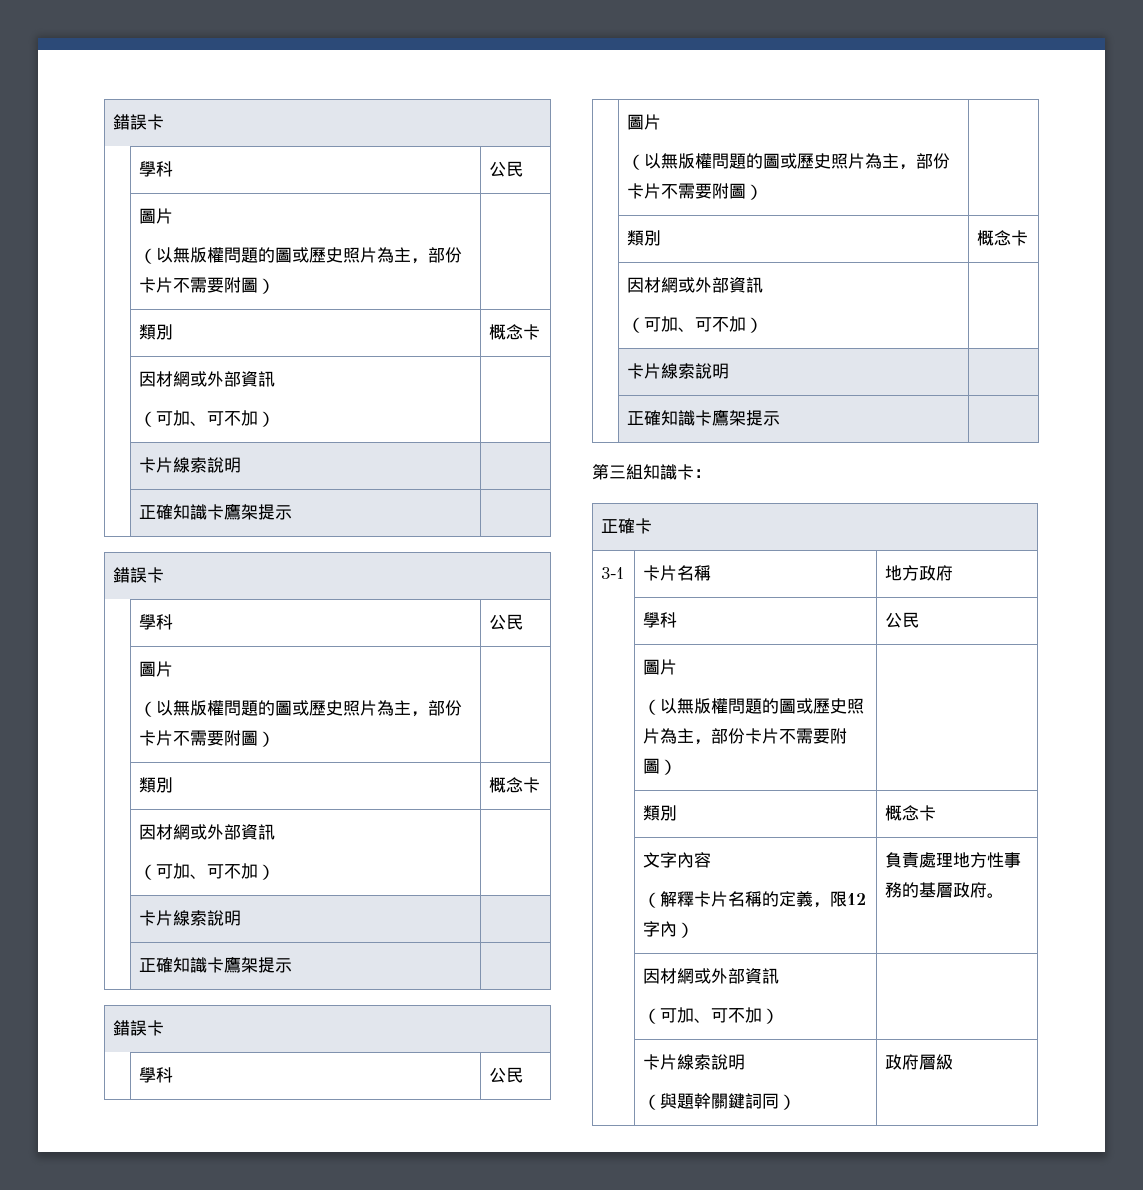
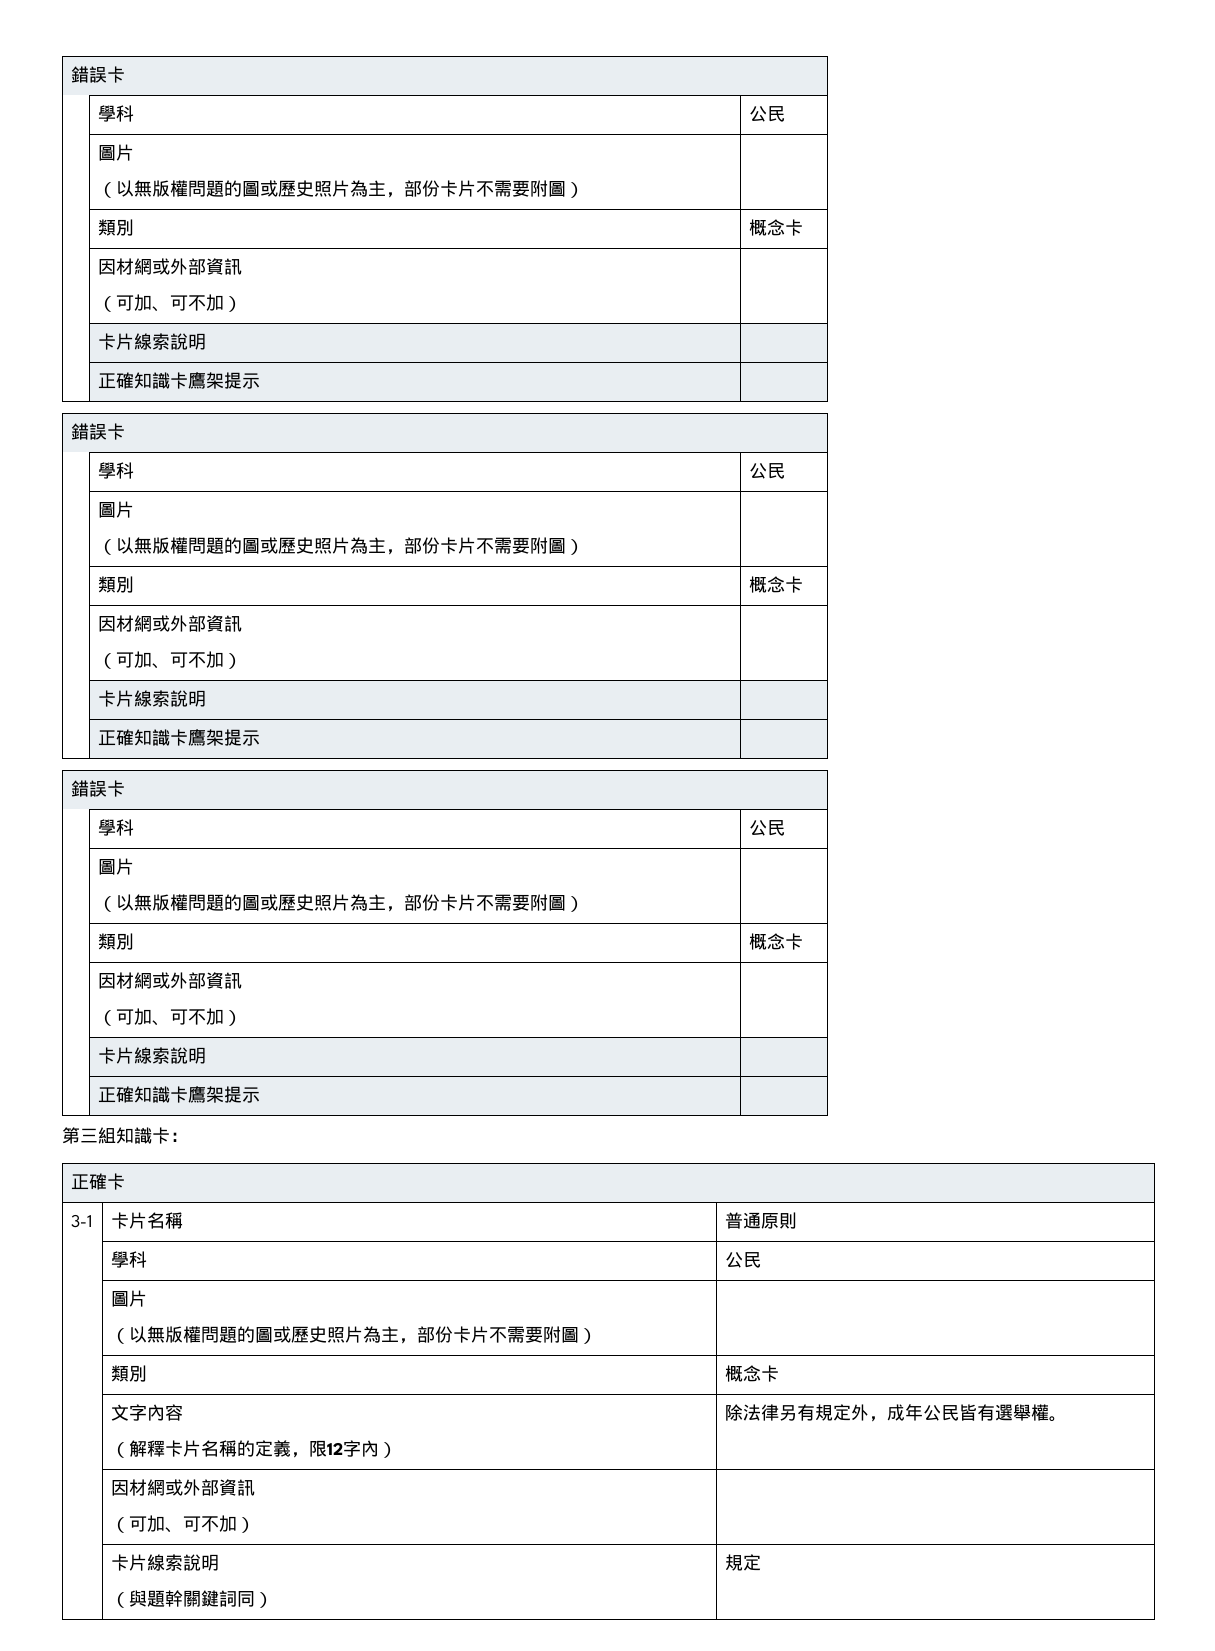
- 3-1 | 卡片名稱 | 地方政府
+ 3-1 | 卡片名稱 | 普通原則
  | 文字內容
- （解釋卡片名稱的定義，限12字內） | 負責處理地方性事務的基層政府。
+ （解釋卡片名稱的定義，限12字內） | 除法律另有規定外，成年公民皆有選舉權。
  | 因材網或外部資訊
  （可加、可不加） |
  | 卡片線索說明
- （與題幹關鍵詞同） | 政府層級
+ （與題幹關鍵詞同） | 規定

